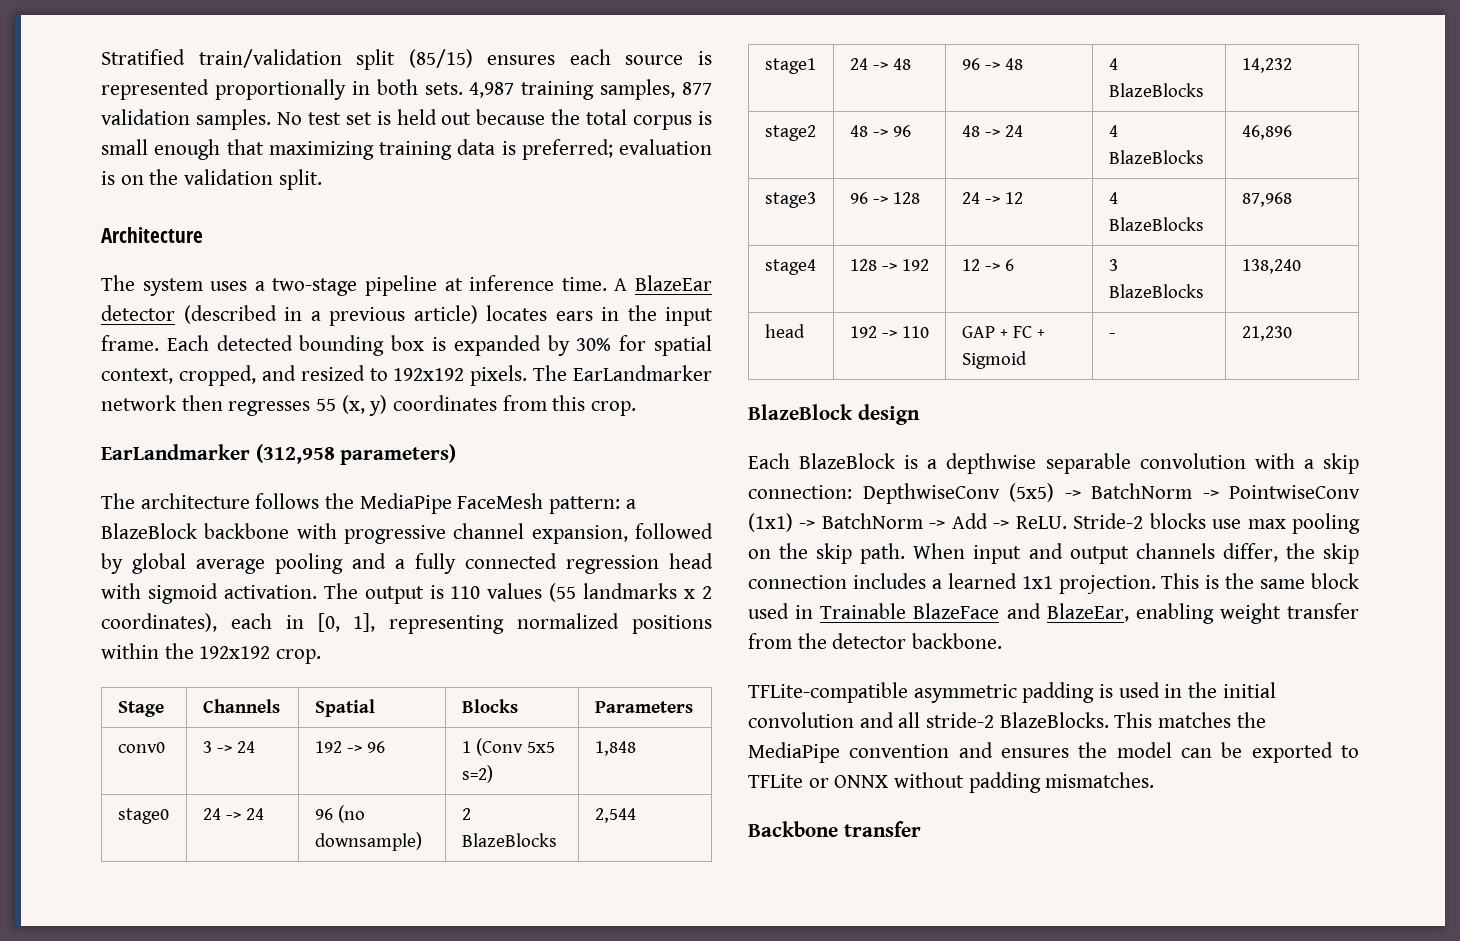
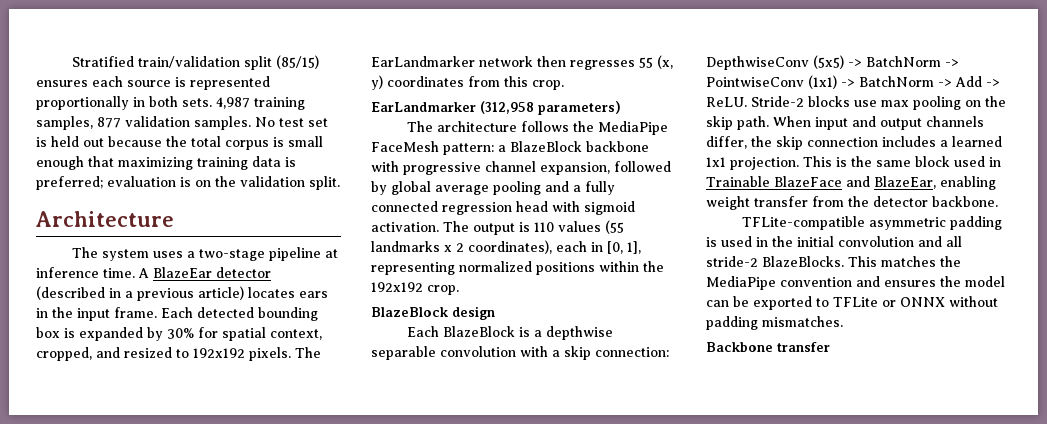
- Stage | Channels | Spatial | Blocks | Parameters
- conv0 | 3 -> 24 | 192 -> 96 | 1 (Conv 5x5 s=2) | 1,848
- stage0 | 24 -> 24 | 96 (no downsample) | 2 BlazeBlocks | 2,544
- stage1 | 24 -> 48 | 96 -> 48 | 4 BlazeBlocks | 14,232
- stage2 | 48 -> 96 | 48 -> 24 | 4 BlazeBlocks | 46,896
- stage3 | 96 -> 128 | 24 -> 12 | 4 BlazeBlocks | 87,968
- stage4 | 128 -> 192 | 12 -> 6 | 3 BlazeBlocks | 138,240
- head | 192 -> 110 | GAP + FC + Sigmoid | - | 21,230

